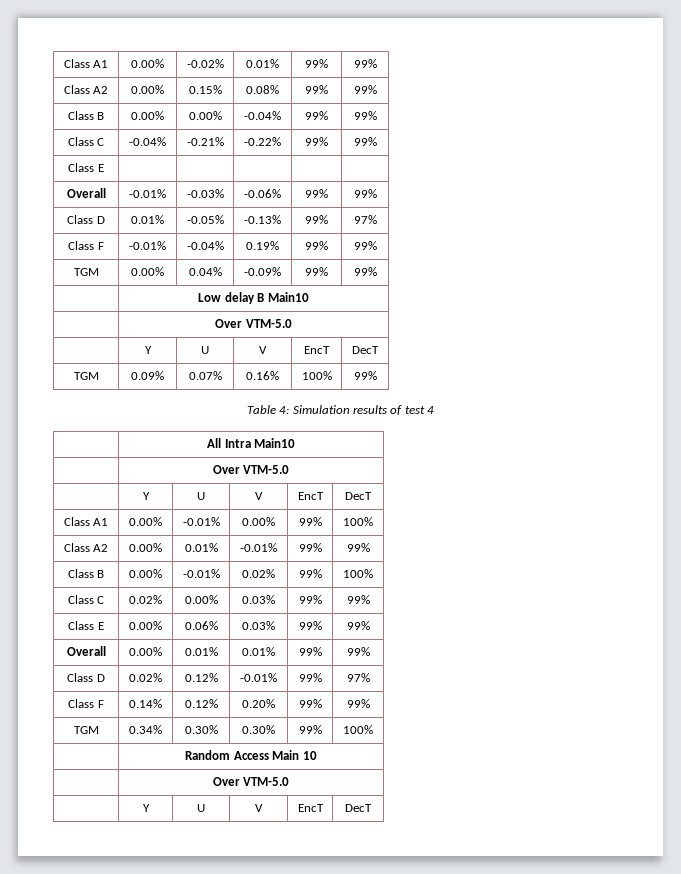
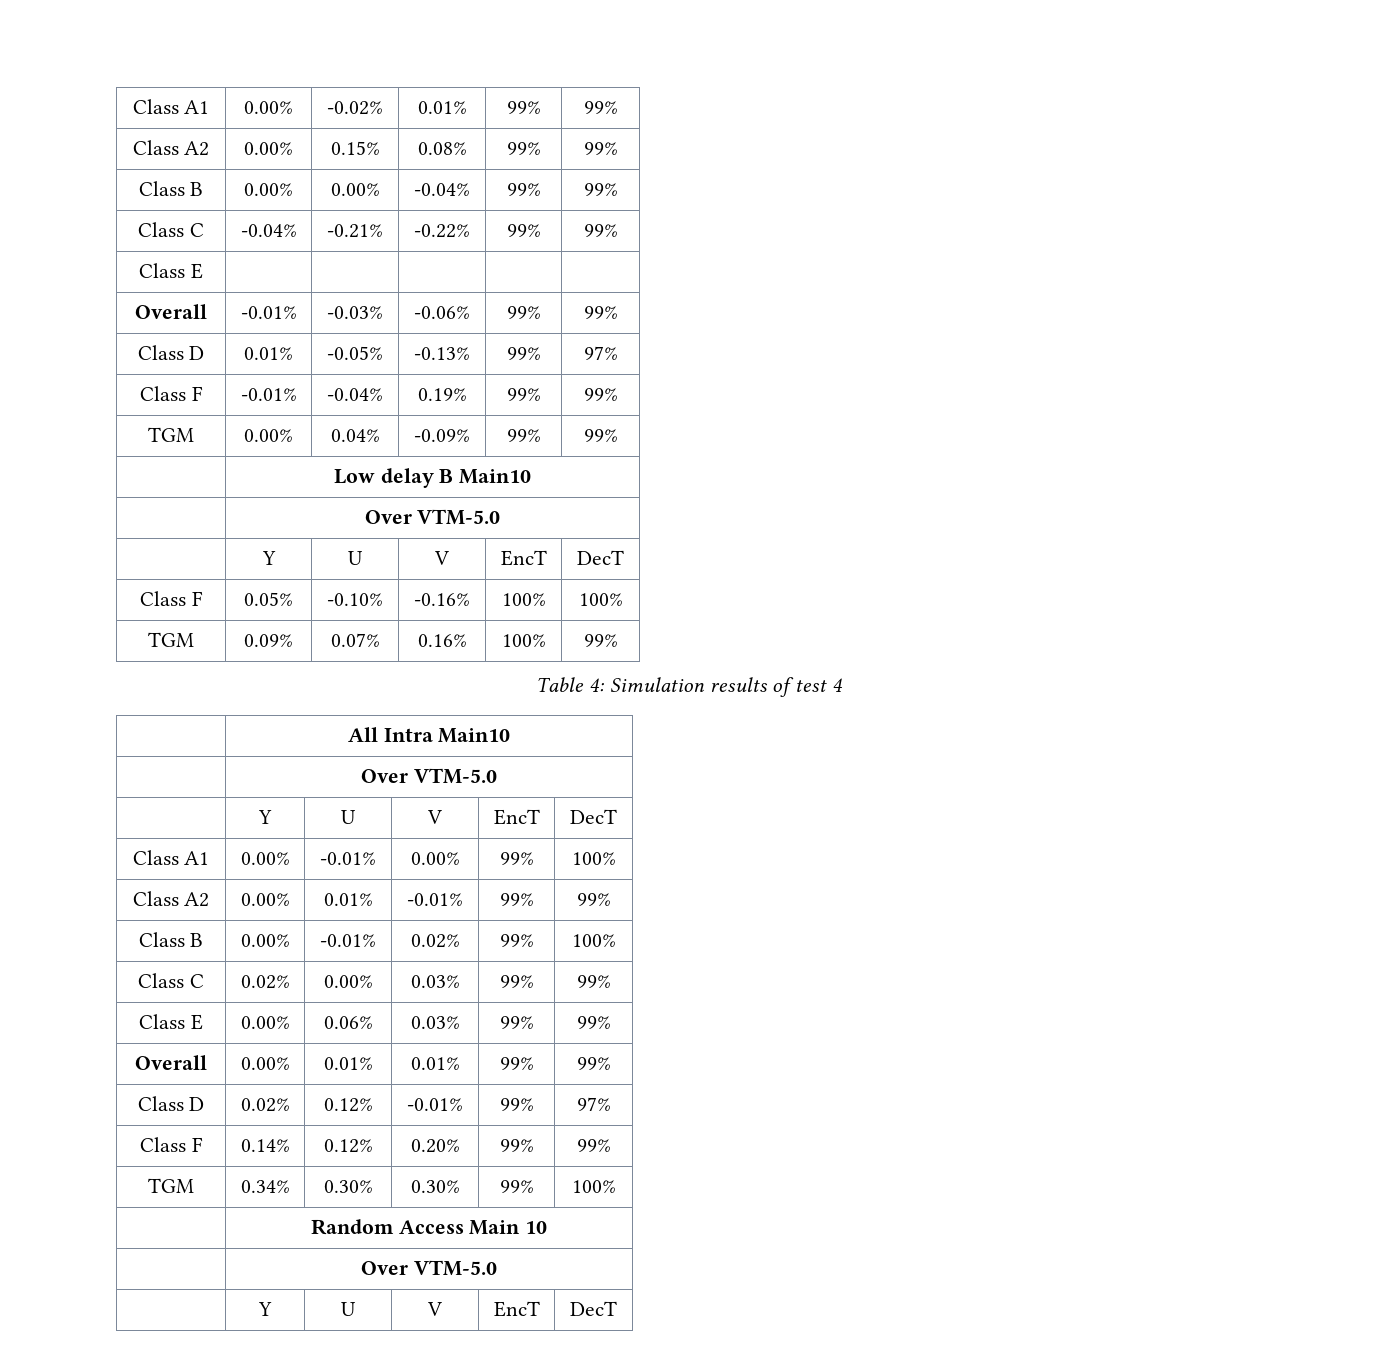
+ Class F | 0.05% | -0.10% | -0.16% | 100% | 100%

